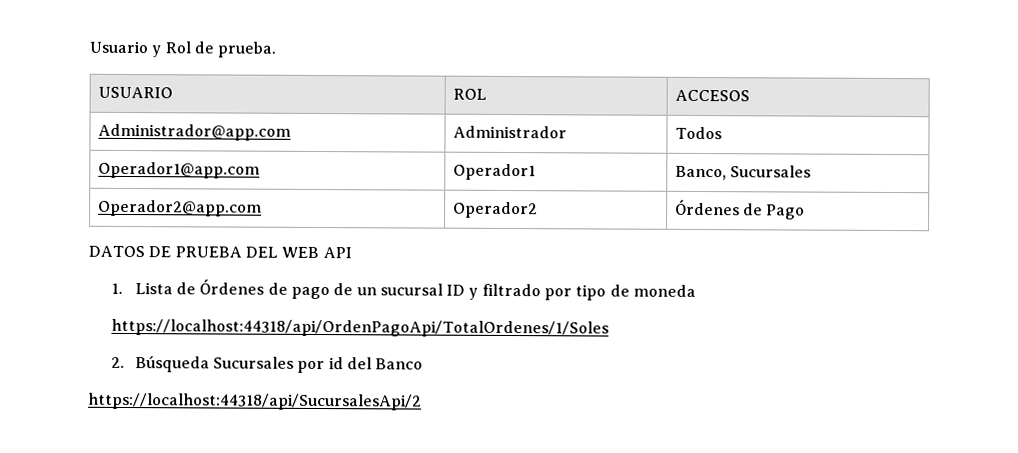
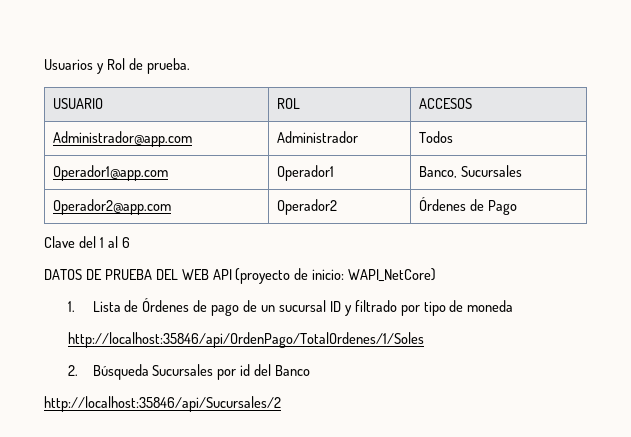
- Usuario y Rol de prueba.
+ Usuarios y Rol de prueba.
+ Clave del 1 al 6
- DATOS DE PRUEBA DEL WEB API
+ DATOS DE PRUEBA DEL WEB API (proyecto de inicio: WAPI_NetCore)
- https://localhost:44318/api/OrdenPagoApi/TotalOrdenes/1/Soles
+ http://localhost:35846/api/OrdenPago/TotalOrdenes/1/Soles
- https://localhost:44318/api/SucursalesApi/2
+ http://localhost:35846/api/Sucursales/2

